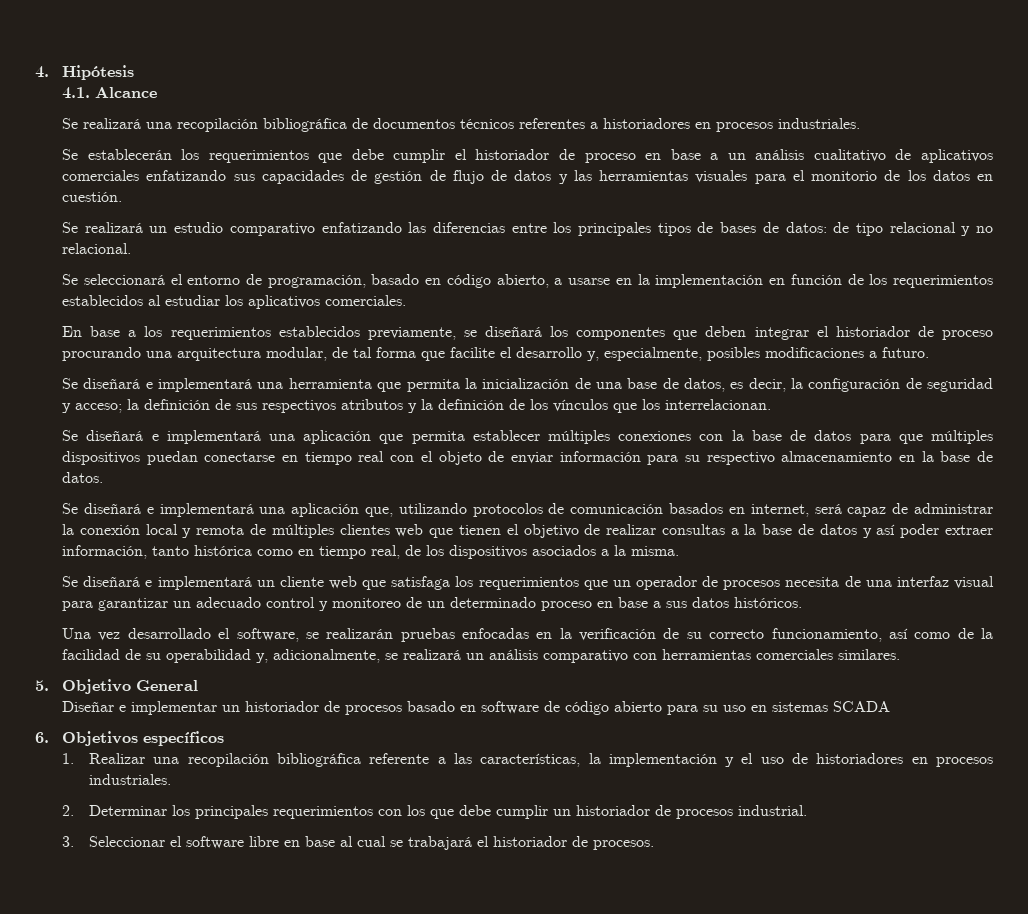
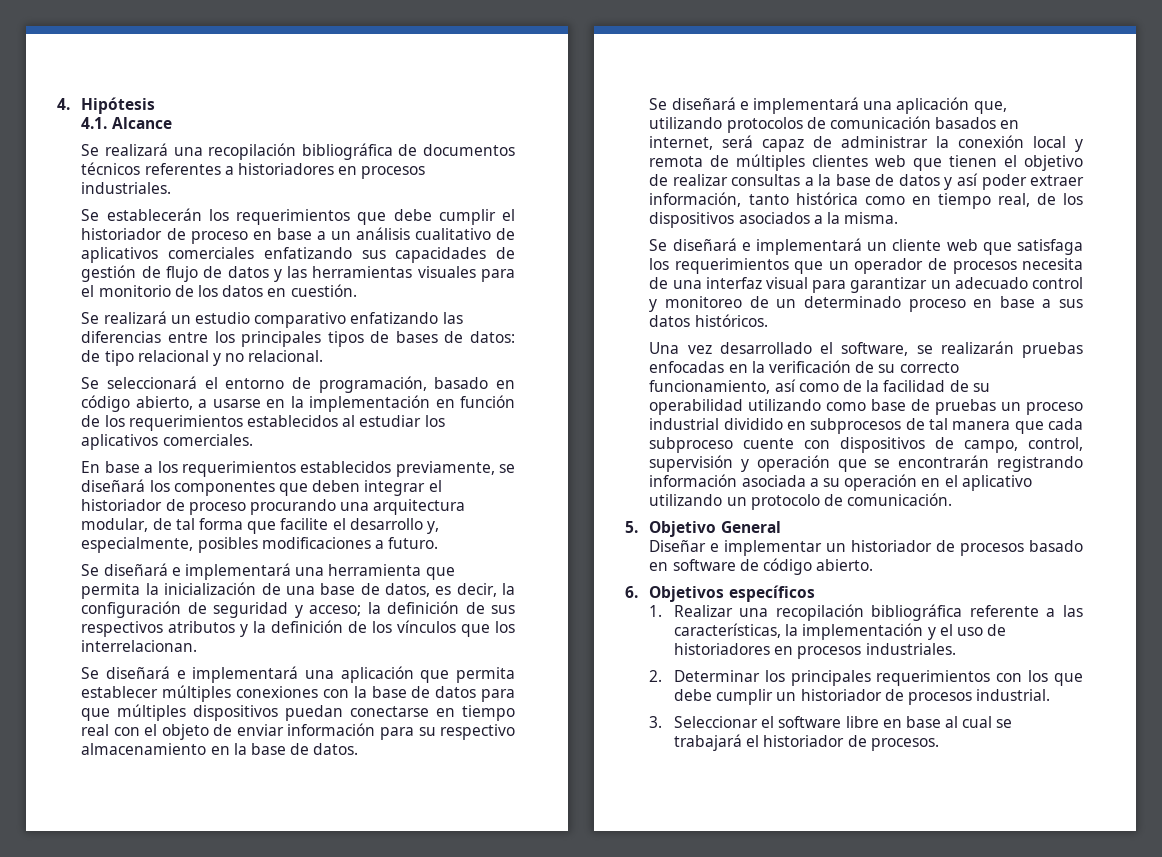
- Una vez desarrollado el software, se realizarán pruebas enfocadas en la verificación de su correcto funcionamiento, así como de la facilidad de su operabilidad y, adicionalmente, se realizará un análisis comparativo con herramientas comerciales similares.
+ Una vez desarrollado el software, se realizarán pruebas enfocadas en la verificación de su correcto funcionamiento, así como de la facilidad de su operabilidad utilizando como base de pruebas un proceso industrial dividido en subprocesos de tal manera que cada subproceso cuente con dispositivos de campo, control, supervisión y operación que se encontrarán registrando información asociada a su operación en el aplicativo utilizando un protocolo de comunicación.
- Diseñar e implementar un historiador de procesos basado en software de código abierto para su uso en sistemas SCADA
+ Diseñar e implementar un historiador de procesos basado en software de código abierto.

